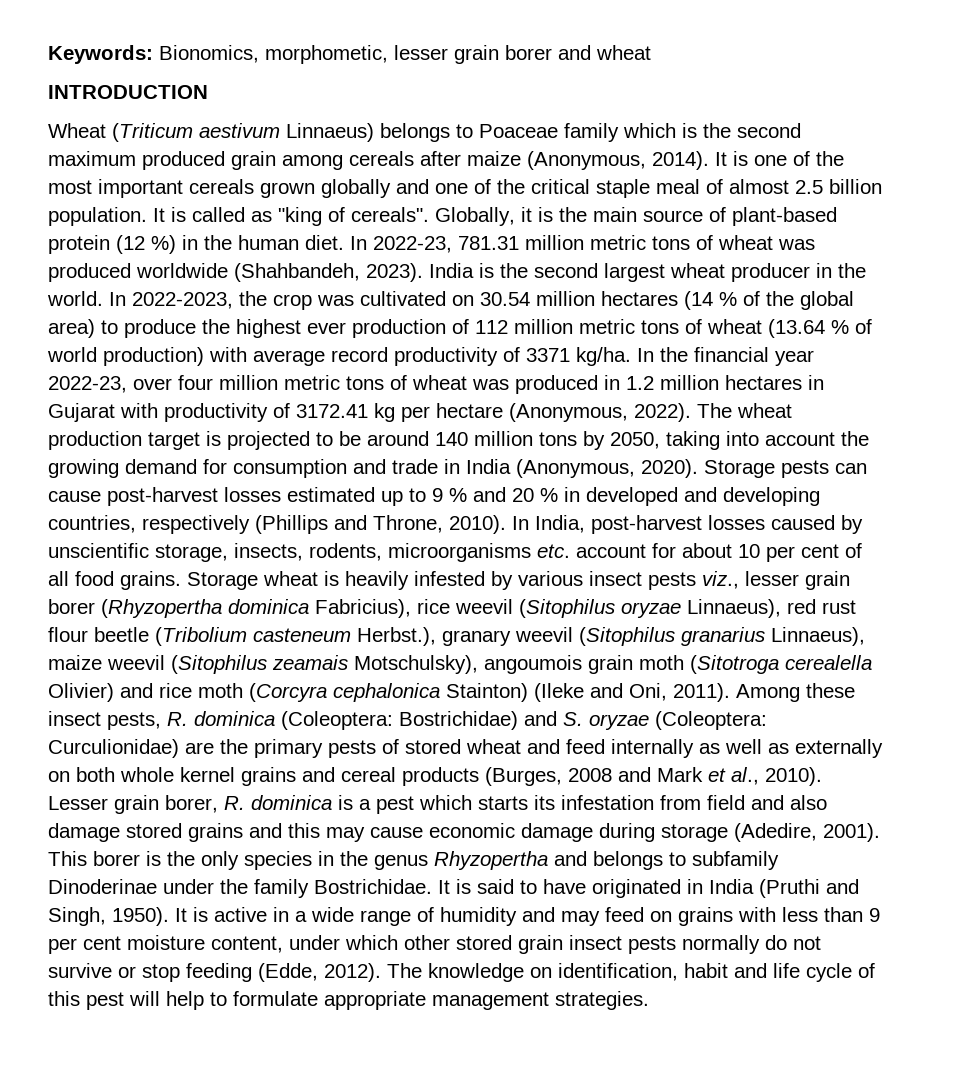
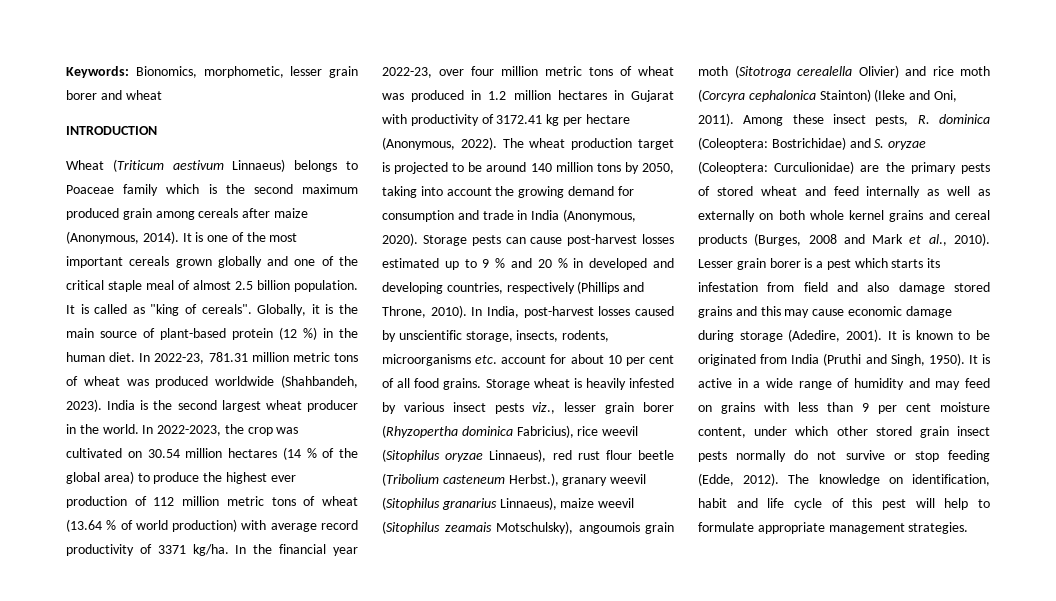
- Lesser grain borer, R. dominica is a pest which starts its infestation from field and also damage stored grains and this may cause economic damage during storage (Adedire, 2001).
+ Lesser grain borer is a pest which starts its infestation from field and also damage stored grains and this may cause economic damage during storage (Adedire, 2001).
- This borer is the only species in the genus Rhyzopertha and belongs to subfamily Dinoderinae under the family Bostrichidae. It is said to have originated in India (Pruthi and Singh, 1950).
+ It is known to be originated from India (Pruthi and Singh, 1950).

